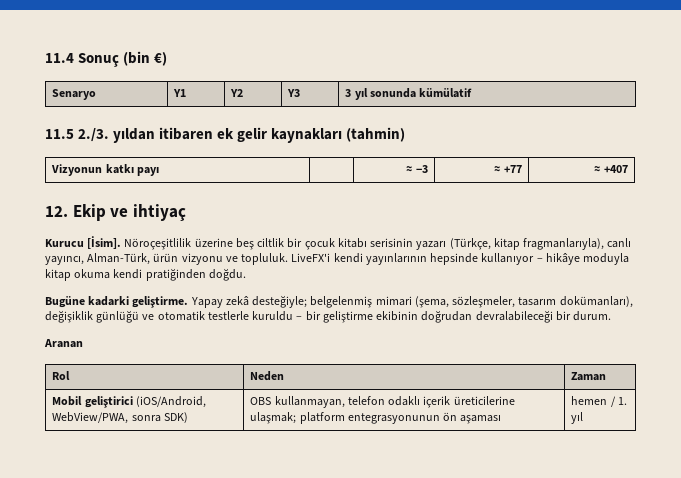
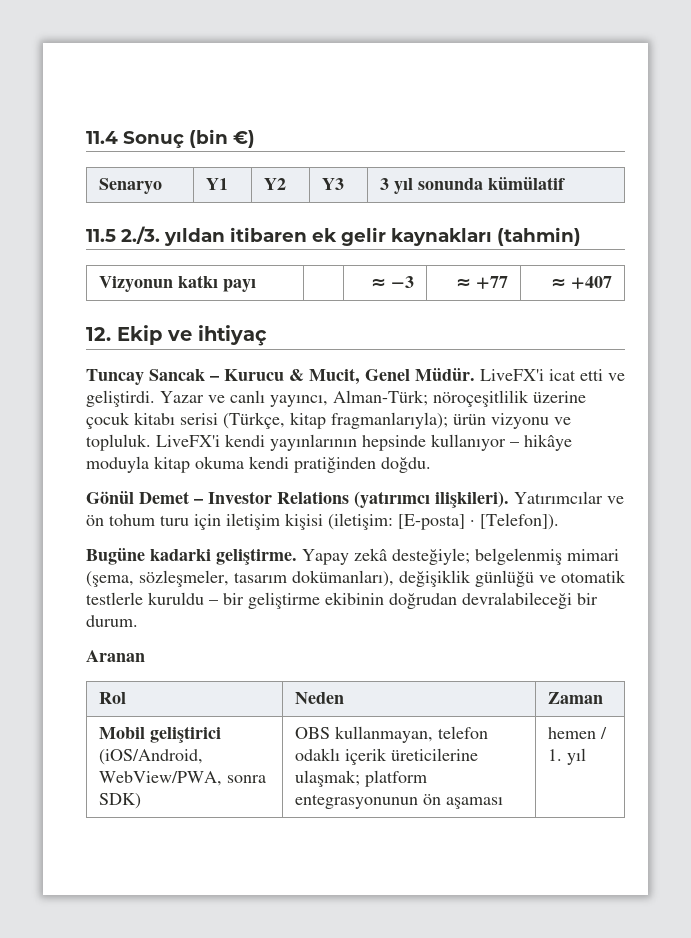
- Kurucu [İsim]. Nöroçeşitlilik üzerine beş ciltlik bir çocuk kitabı serisinin yazarı (Türkçe, kitap fragmanlarıyla), canlı yayıncı, Alman-Türk, ürün vizyonu ve topluluk.
+ Tuncay Sancak – Kurucu & Mucit, Genel Müdür. LiveFX'i icat etti ve geliştirdi. Yazar ve canlı yayıncı, Alman-Türk; nöroçeşitlilik üzerine çocuk kitabı serisi (Türkçe, kitap fragmanlarıyla); ürün vizyonu ve topluluk.
+ Gönül Demet – Investor Relations (yatırımcı ilişkileri). Yatırımcılar ve ön tohum turu için iletişim kişisi (iletişim: [E-posta] · [Telefon]).

